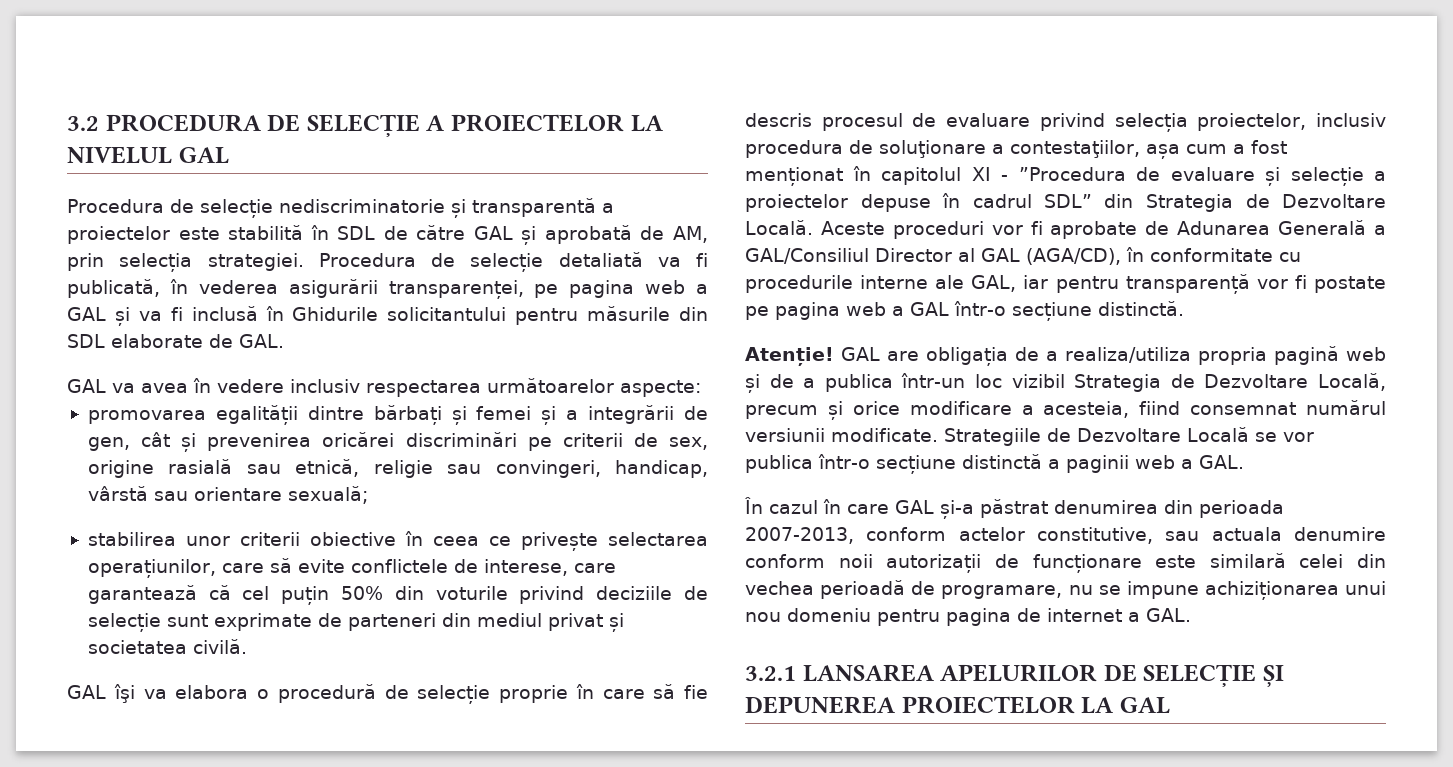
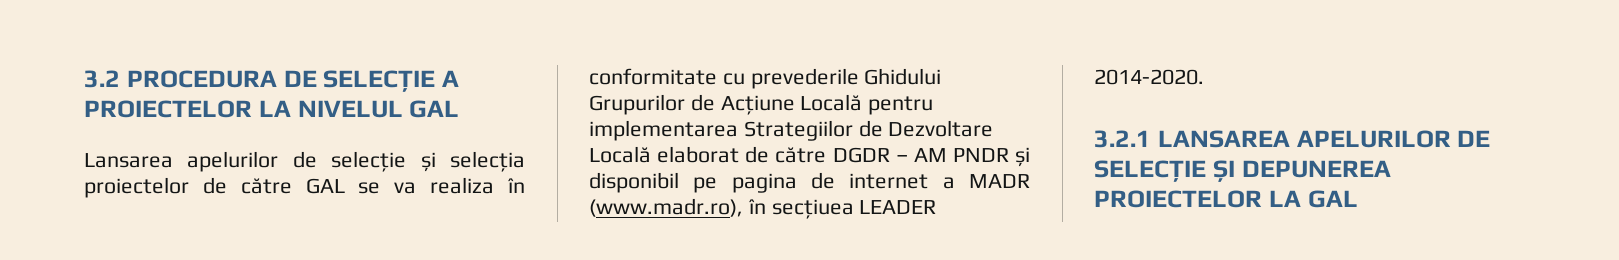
- Procedura de selecție nediscriminatorie și transparentă a proiectelor este stabilită în SDL de către GAL și aprobată de AM, prin selecția strategiei. Procedura de selecție detaliată va fi publicată, în vederea asigurării transparenței, pe pagina web a GAL și va fi inclusă în Ghidurile solicitantului pentru măsurile din SDL elaborate de GAL.
- GAL va avea în vedere inclusiv respectarea următoarelor aspecte:
- promovarea egalității dintre bărbați și femei și a integrării de gen, cât și prevenirea oricărei discriminări pe criterii de sex, origine rasială sau etnică, religie sau convingeri, handicap, vârstă sau orientare sexuală;
- stabilirea unor criterii obiective în ceea ce privește selectarea operațiunilor, care să evite conflictele de interese, care garantează că cel puțin 50% din voturile privind deciziile de selecție sunt exprimate de parteneri din mediul privat și societatea civilă.
- GAL îşi va elabora o procedură de selecție proprie în care să fie descris procesul de evaluare privind selecția proiectelor, inclusiv procedura de soluţionare a contestaţiilor, așa cum a fost menționat în capitolul XI - ”Procedura de evaluare și selecție a proiectelor depuse în cadrul SDL” din Strategia de Dezvoltare Locală. Aceste proceduri vor fi aprobate de Adunarea Generală a GAL/Consiliul Director al GAL (AGA/CD), în conformitate cu procedurile interne ale GAL, iar pentru transparență vor fi postate pe pagina web a GAL într-o secțiune distinctă.
- Atenție! GAL are obligația de a realiza/utiliza propria pagină web și de a publica într-un loc vizibil Strategia de Dezvoltare Locală, precum și orice modificare a acesteia, fiind consemnat numărul versiunii modificate. Strategiile de Dezvoltare Locală se vor publica într-o secțiune distinctă a paginii web a GAL.
- În cazul în care GAL și-a păstrat denumirea din perioada 2007-2013, conform actelor constitutive, sau actuala denumire conform noii autorizații de funcționare este similară celei din vechea perioadă de programare, nu se impune achiziționarea unui nou domeniu pentru pagina de internet a GAL.
+ Lansarea apelurilor de selecție și selecția proiectelor de către GAL se va realiza în conformitate cu prevederile Ghidului Grupurilor de Acțiune Locală pentru implementarea Strategiilor de Dezvoltare Locală elaborat de către DGDR – AM PNDR și disponibil pe pagina de internet a MADR (www.madr.ro), în secțiuea LEADER 2014-2020.

